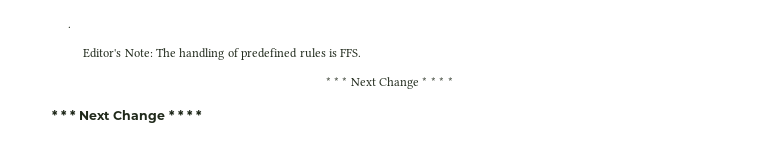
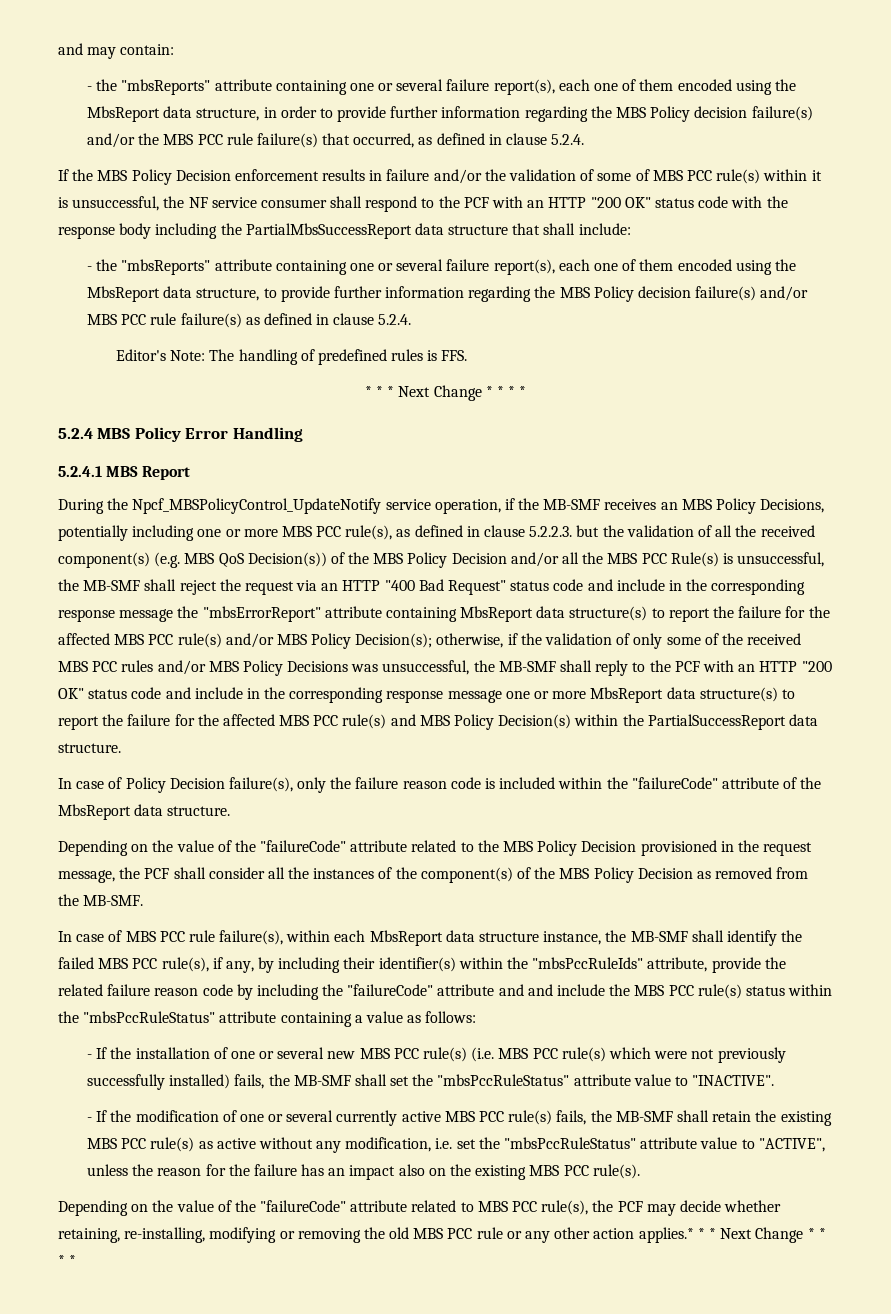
- .
+ and may contain:
+ - the "mbsReports" attribute containing one or several failure report(s), each one of them encoded using the MbsReport data structure, in order to provide further information regarding the MBS Policy decision failure(s) and/or the MBS PCC rule failure(s) that occurred, as defined in clause 5.2.4.
+ If the MBS Policy Decision enforcement results in failure and/or the validation of some of MBS PCC rule(s) within it is unsuccessful, the NF service consumer shall respond to the PCF with an HTTP "200 OK" status code with the response body including the PartialMbsSuccessReport data structure that shall include:
+ - the "mbsReports" attribute containing one or several failure report(s), each one of them encoded using the MbsReport data structure, to provide further information regarding the MBS Policy decision failure(s) and/or MBS PCC rule failure(s) as defined in clause 5.2.4.
  Editor's Note: The handling of predefined rules is FFS.
  * * * Next Change * * * *
- * * * Next Change * * * *
+ 5.2.4 MBS Policy Error Handling
+ 5.2.4.1 MBS Report
+ During the Npcf_MBSPolicyControl_UpdateNotify service operation, if the MB-SMF receives an MBS Policy Decisions, potentially including one or more MBS PCC rule(s), as defined in clause 5.2.2.3. but the validation of all the received component(s) (e.g. MBS QoS Decision(s)) of the MBS Policy Decision and/or all the MBS PCC Rule(s) is unsuccessful, the MB-SMF shall reject the request via an HTTP "400 Bad Request" status code and include in the corresponding response message the "mbsErrorReport" attribute containing MbsReport data structure(s) to report the failure for the affected MBS PCC rule(s) and/or MBS Policy Decision(s); otherwise, if the validation of only some of the received MBS PCC rules and/or MBS Policy Decisions was unsuccessful, the MB-SMF shall reply to the PCF with an HTTP "200 OK" status code and include in the corresponding response message one or more MbsReport data structure(s) to report the failure for the affected MBS PCC rule(s) and MBS Policy Decision(s) within the PartialSuccessReport data structure.
+ In case of Policy Decision failure(s), only the failure reason code is included within the "failureCode" attribute of the MbsReport data structure.
+ Depending on the value of the "failureCode" attribute related to the MBS Policy Decision provisioned in the request message, the PCF shall consider all the instances of the component(s) of the MBS Policy Decision as removed from the MB-SMF.
+ In case of MBS PCC rule failure(s), within each MbsReport data structure instance, the MB-SMF shall identify the failed MBS PCC rule(s), if any, by including their identifier(s) within the "mbsPccRuleIds" attribute, provide the related failure reason code by including the "failureCode" attribute and and include the MBS PCC rule(s) status within the "mbsPccRuleStatus" attribute containing a value as follows:
+ - If the installation of one or several new MBS PCC rule(s) (i.e. MBS PCC rule(s) which were not previously successfully installed) fails, the MB-SMF shall set the "mbsPccRuleStatus" attribute value to "INACTIVE".
+ - If the modification of one or several currently active MBS PCC rule(s) fails, the MB-SMF shall retain the existing MBS PCC rule(s) as active without any modification, i.e. set the "mbsPccRuleStatus" attribute value to "ACTIVE", unless the reason for the failure has an impact also on the existing MBS PCC rule(s).
+ Depending on the value of the "failureCode" attribute related to MBS PCC rule(s), the PCF may decide whether retaining, re-installing, modifying or removing the old MBS PCC rule or any other action applies.* * * Next Change * * * *

